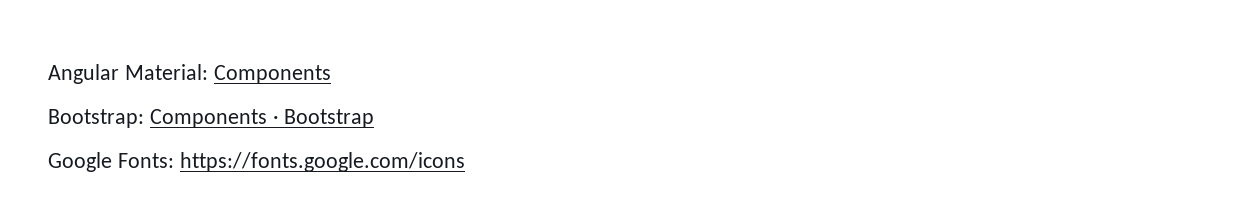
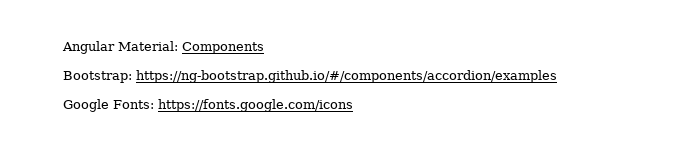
- Bootstrap: Components · Bootstrap
+ Bootstrap: https://ng-bootstrap.github.io/#/components/accordion/examples

